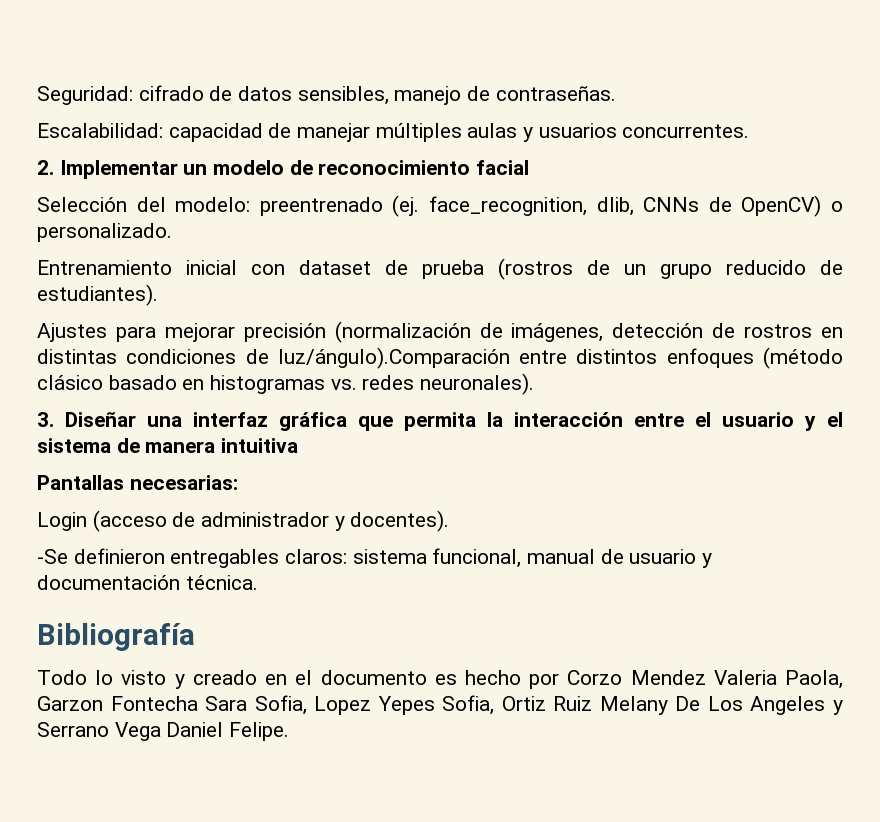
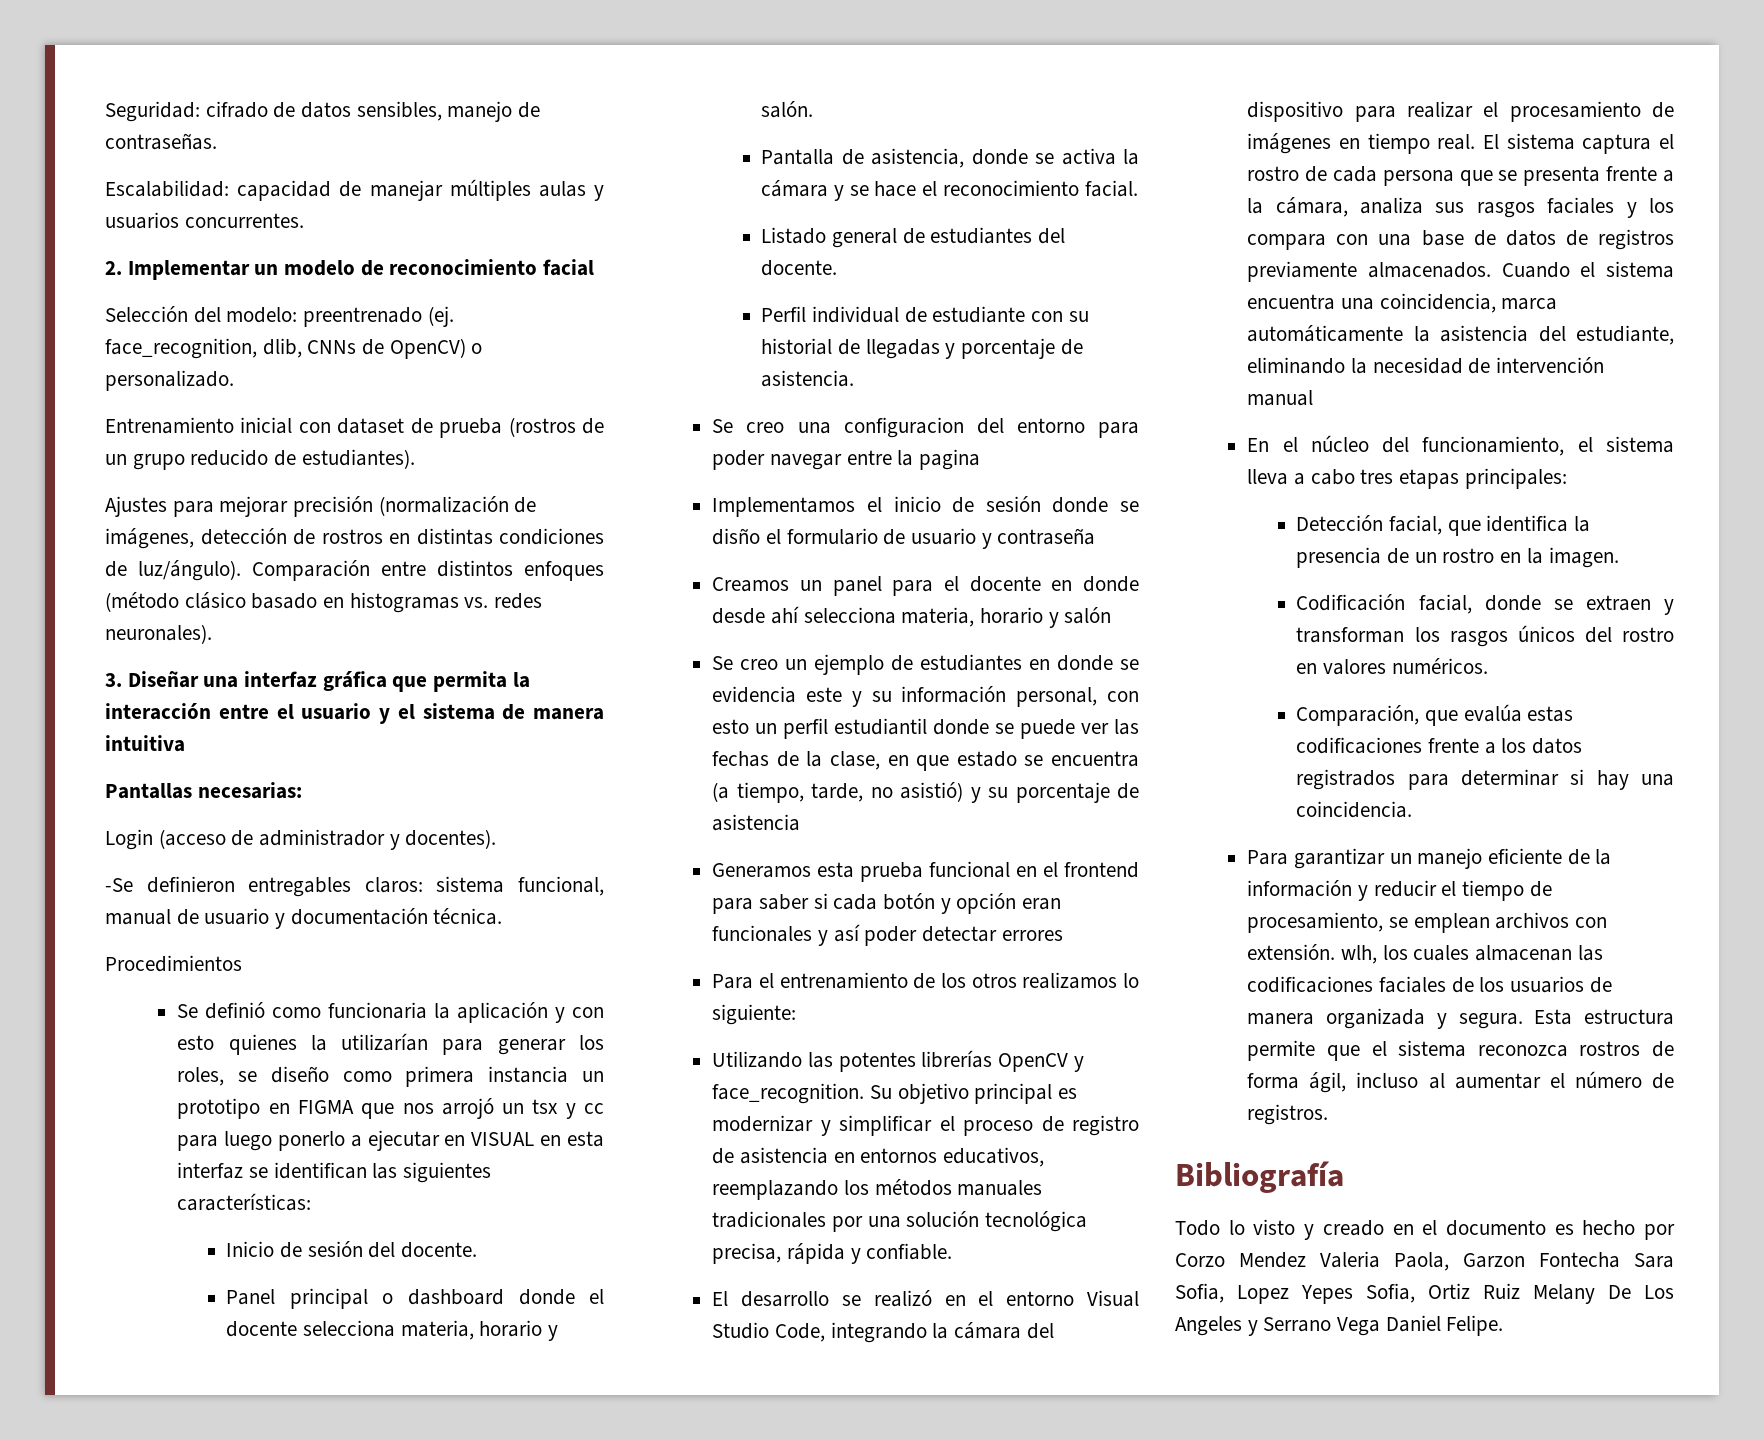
- Ajustes para mejorar precisión (normalización de imágenes, detección de rostros en distintas condiciones de luz/ángulo).Comparación entre distintos enfoques (método clásico basado en histogramas vs. redes neuronales).
+ Ajustes para mejorar precisión (normalización de imágenes, detección de rostros en distintas condiciones de luz/ángulo). Comparación entre distintos enfoques (método clásico basado en histogramas vs. redes neuronales).
+ Procedimientos
+ Se definió como funcionaria la aplicación y con esto quienes la utilizarían para generar los roles, se diseño como primera instancia un prototipo en FIGMA que nos arrojó un tsx y cc para luego ponerlo a ejecutar en VISUAL en esta interfaz se identifican las siguientes características:
+ Inicio de sesión del docente.
+ Panel principal o dashboard donde el docente selecciona materia, horario y salón.
+ Pantalla de asistencia, donde se activa la cámara y se hace el reconocimiento facial.
+ Listado general de estudiantes del docente.
+ Perfil individual de estudiante con su historial de llegadas y porcentaje de asistencia.
+ Se creo una configuracion del entorno para poder navegar entre la pagina
+ Implementamos el inicio de sesión donde se disño el formulario de usuario y contraseña
+ Creamos un panel para el docente en donde desde ahí selecciona materia, horario y salón
+ Se creo un ejemplo de estudiantes en donde se evidencia este y su información personal, con esto un perfil estudiantil donde se puede ver las fechas de la clase, en que estado se encuentra (a tiempo, tarde, no asistió) y su porcentaje de asistencia
+ Generamos esta prueba funcional en el frontend para saber si cada botón y opción eran funcionales y así poder detectar errores
+ Para el entrenamiento de los otros realizamos lo siguiente:
+ Utilizando las potentes librerías OpenCV y face_recognition. Su objetivo principal es modernizar y simplificar el proceso de registro de asistencia en entornos educativos, reemplazando los métodos manuales tradicionales por una solución tecnológica precisa, rápida y confiable.
+ El desarrollo se realizó en el entorno Visual Studio Code, integrando la cámara del dispositivo para realizar el procesamiento de imágenes en tiempo real. El sistema captura el rostro de cada persona que se presenta frente a la cámara, analiza sus rasgos faciales y los compara con una base de datos de registros previamente almacenados. Cuando el sistema encuentra una coincidencia, marca automáticamente la asistencia del estudiante, eliminando la necesidad de intervención manual
+ En el núcleo del funcionamiento, el sistema lleva a cabo tres etapas principales:
+ Detección facial, que identifica la presencia de un rostro en la imagen.
+ Codificación facial, donde se extraen y transforman los rasgos únicos del rostro en valores numéricos.
+ Comparación, que evalúa estas codificaciones frente a los datos registrados para determinar si hay una coincidencia.
+ Para garantizar un manejo eficiente de la información y reducir el tiempo de procesamiento, se emplean archivos con extensión. wlh, los cuales almacenan las codificaciones faciales de los usuarios de manera organizada y segura. Esta estructura permite que el sistema reconozca rostros de forma ágil, incluso al aumentar el número de registros.

